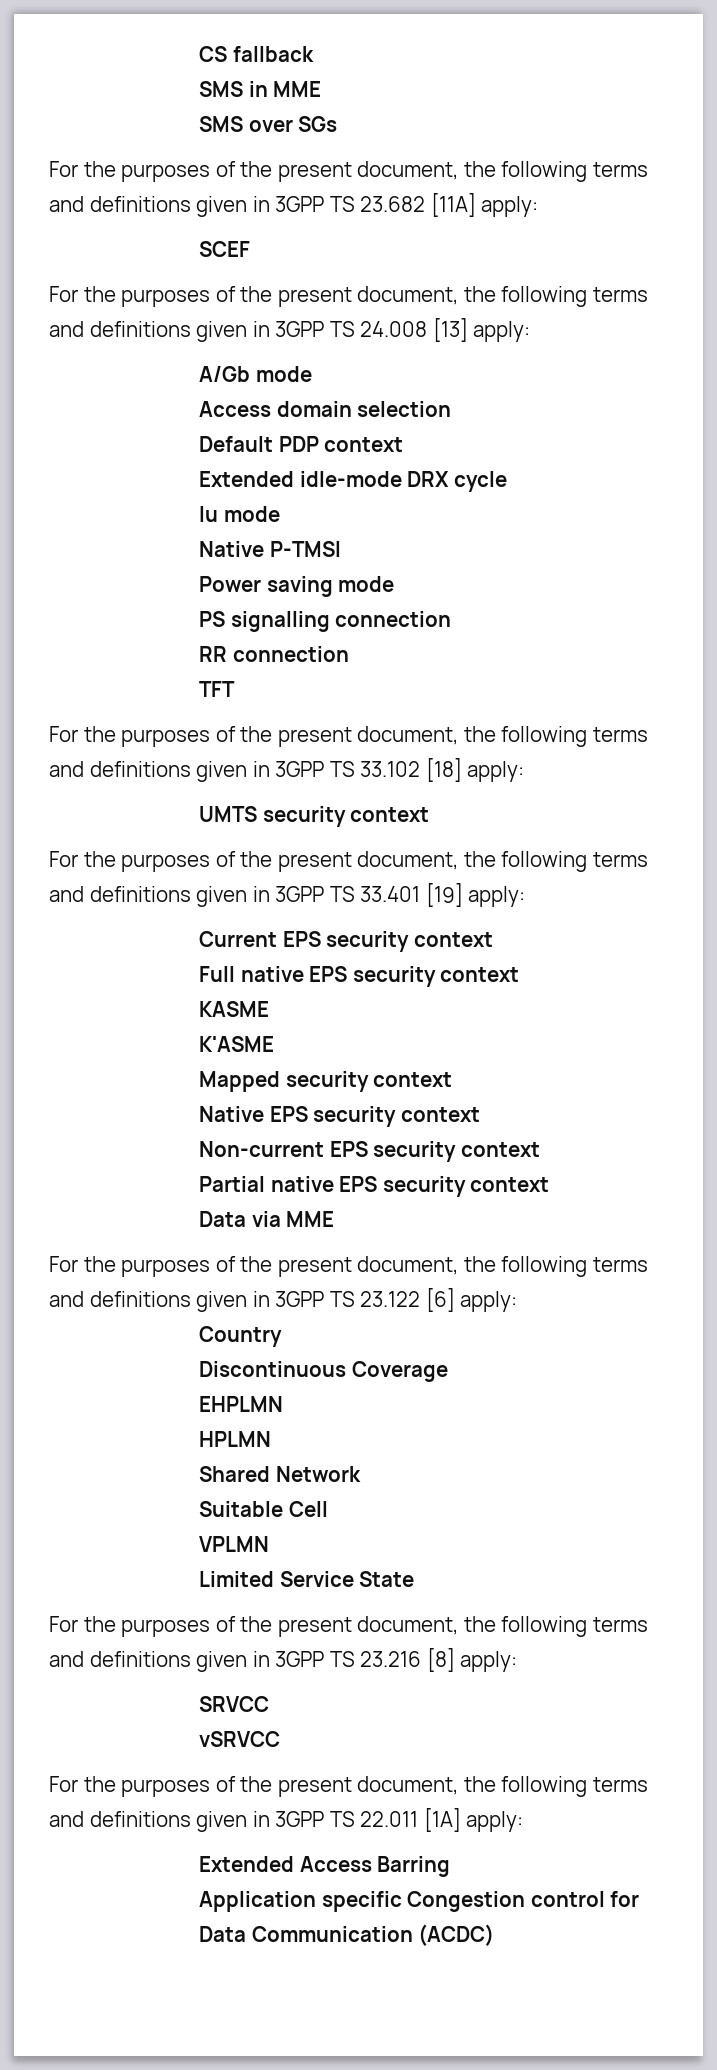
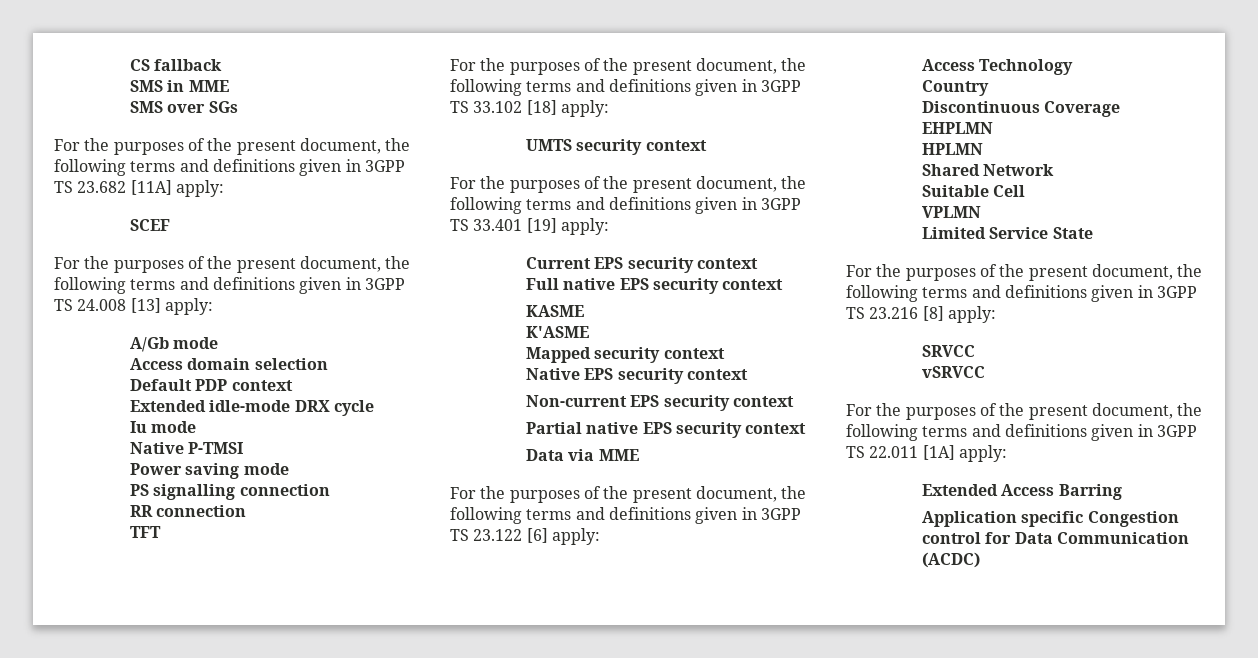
+ Access Technology

